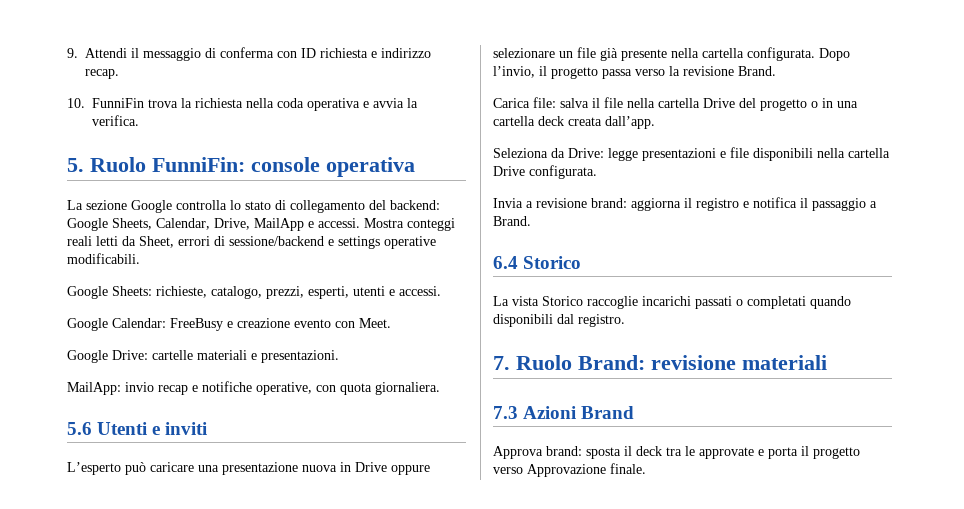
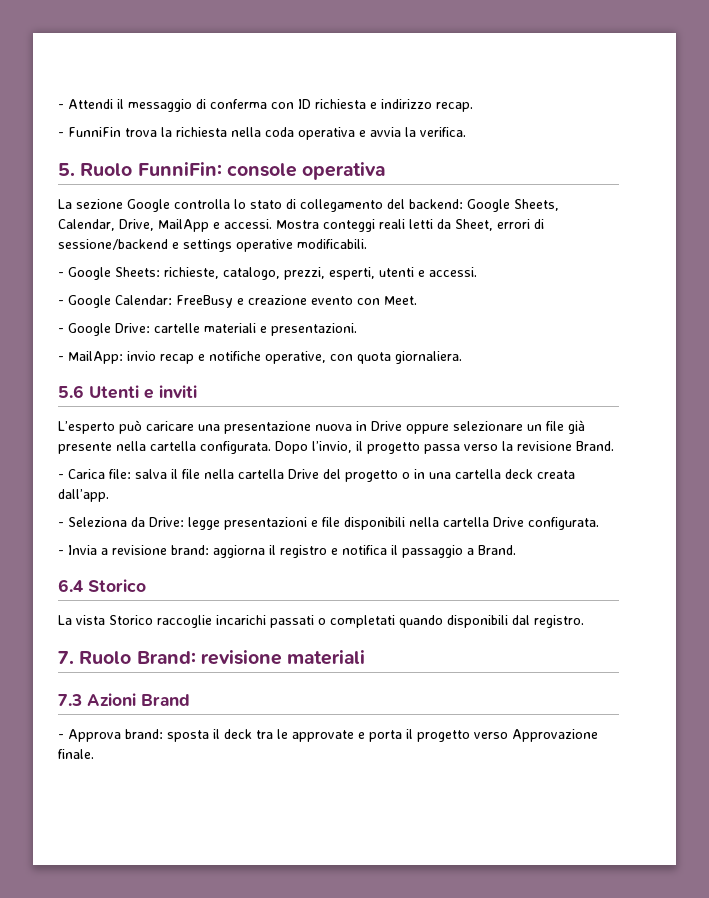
- 9. Attendi il messaggio di conferma con ID richiesta e indirizzo recap.
+ - Attendi il messaggio di conferma con ID richiesta e indirizzo recap.
- 10. FunniFin trova la richiesta nella coda operativa e avvia la verifica.
+ - FunniFin trova la richiesta nella coda operativa e avvia la verifica.
- Google Sheets: richieste, catalogo, prezzi, esperti, utenti e accessi.
+ - Google Sheets: richieste, catalogo, prezzi, esperti, utenti e accessi.
- Google Calendar: FreeBusy e creazione evento con Meet.
+ - Google Calendar: FreeBusy e creazione evento con Meet.
- Google Drive: cartelle materiali e presentazioni.
+ - Google Drive: cartelle materiali e presentazioni.
- MailApp: invio recap e notifiche operative, con quota giornaliera.
+ - MailApp: invio recap e notifiche operative, con quota giornaliera.
- Carica file: salva il file nella cartella Drive del progetto o in una cartella deck creata dall’app.
+ - Carica file: salva il file nella cartella Drive del progetto o in una cartella deck creata dall’app.
- Seleziona da Drive: legge presentazioni e file disponibili nella cartella Drive configurata.
+ - Seleziona da Drive: legge presentazioni e file disponibili nella cartella Drive configurata.
- Invia a revisione brand: aggiorna il registro e notifica il passaggio a Brand.
+ - Invia a revisione brand: aggiorna il registro e notifica il passaggio a Brand.
- Approva brand: sposta il deck tra le approvate e porta il progetto verso Approvazione finale.
+ - Approva brand: sposta il deck tra le approvate e porta il progetto verso Approvazione finale.

